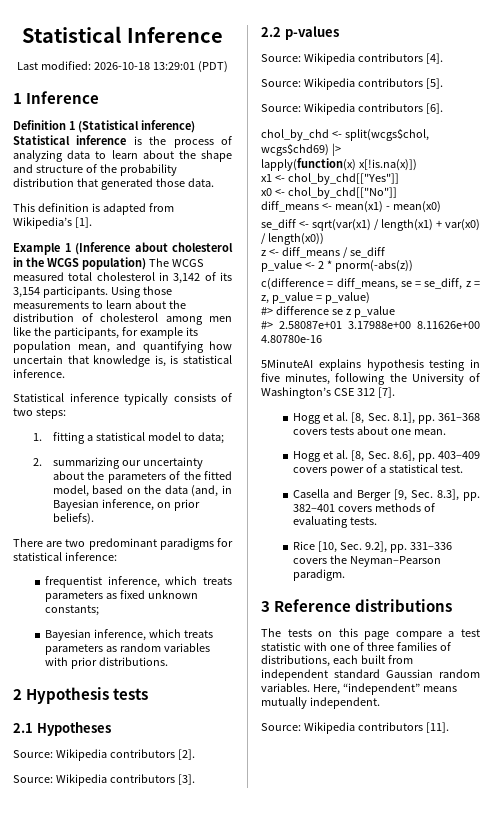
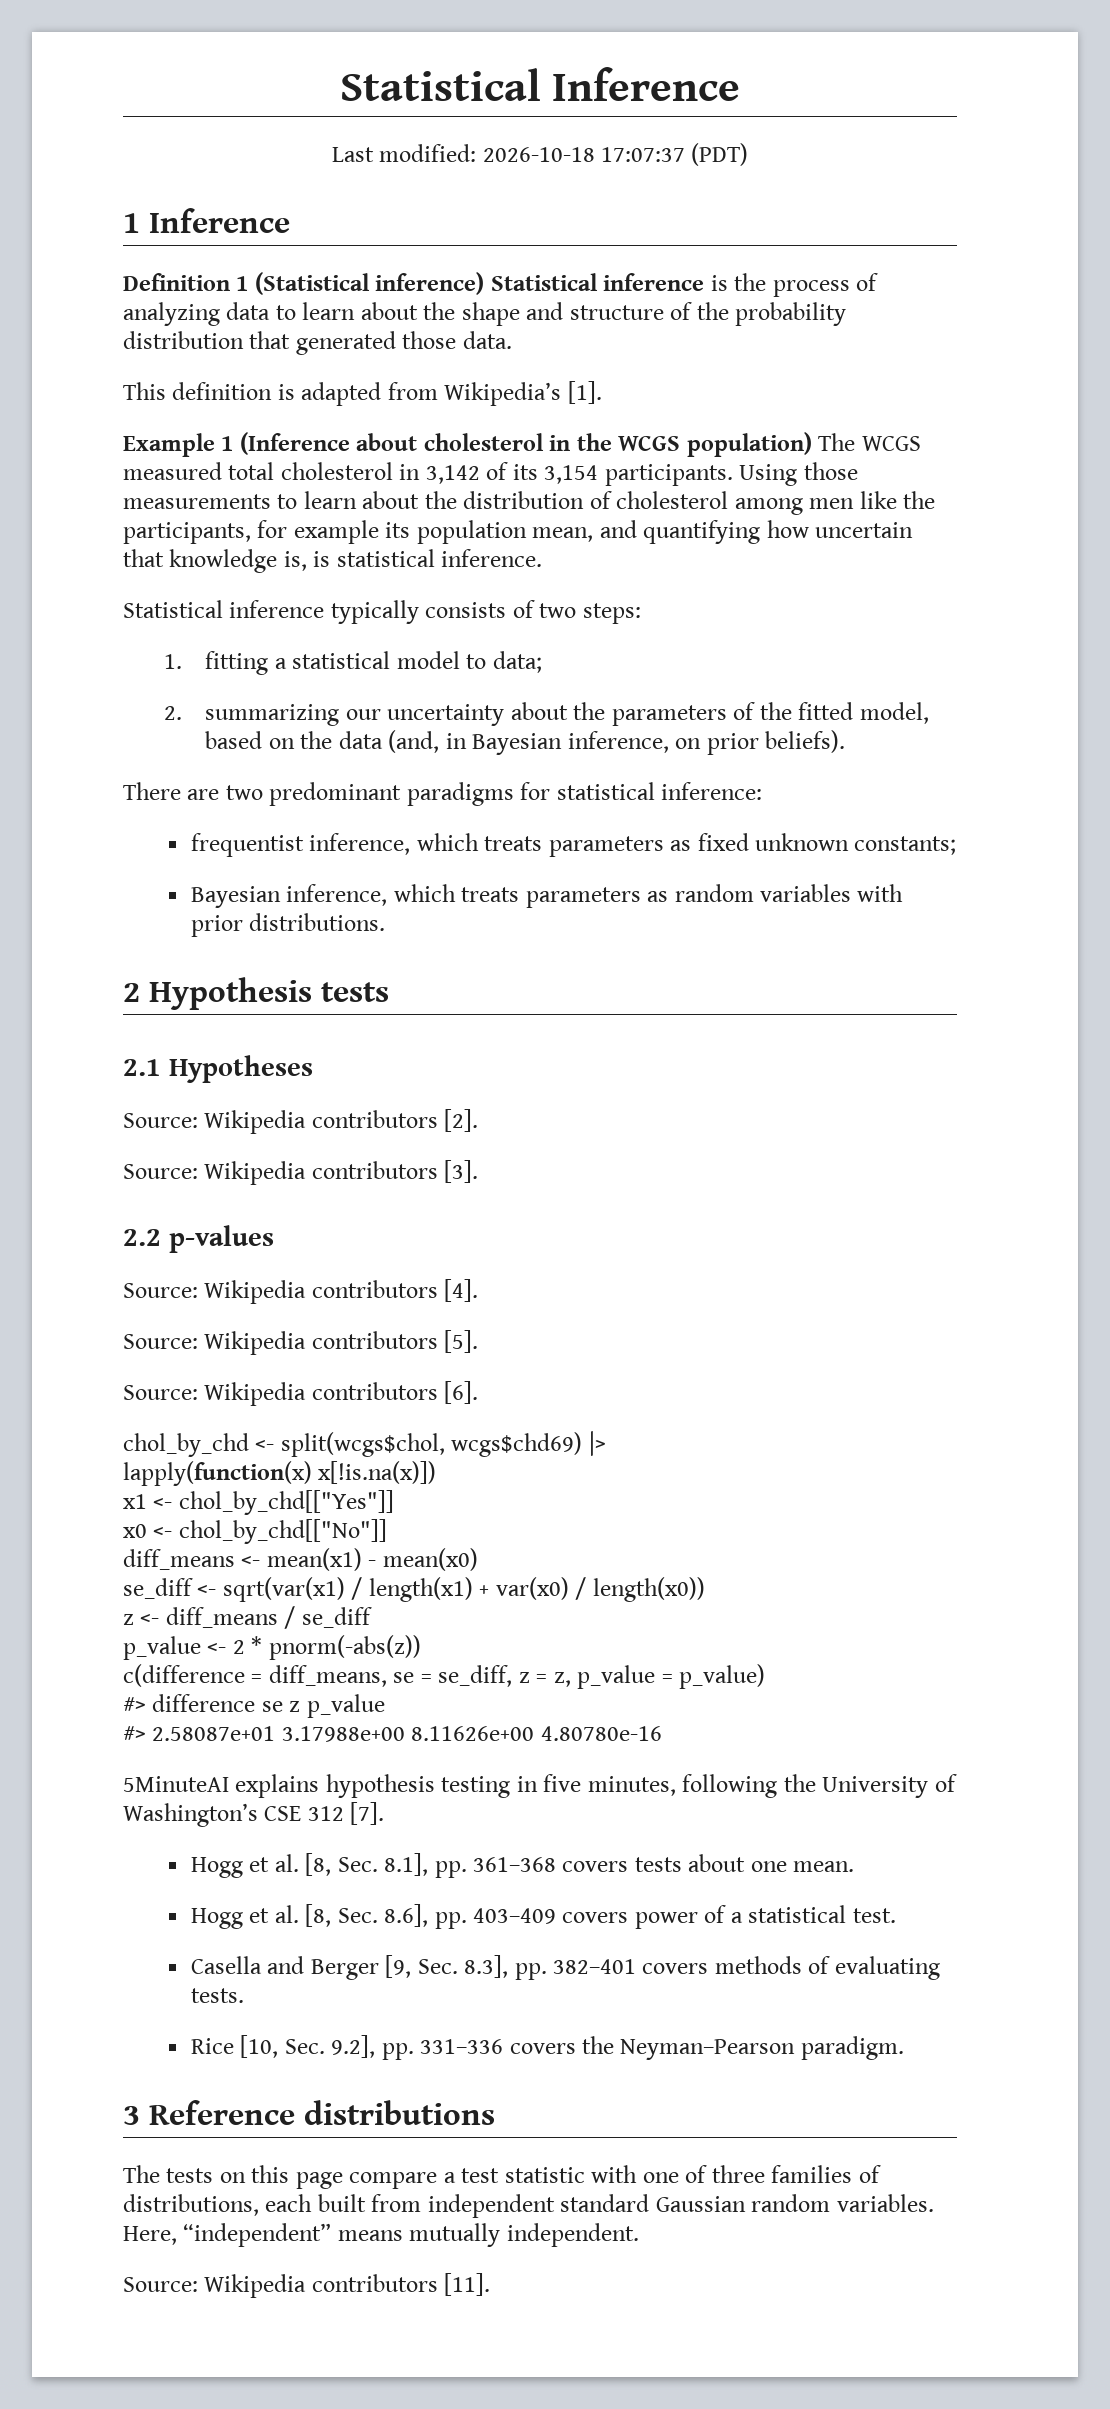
- Last modified: 2026-10-18 13:29:01 (PDT)
+ Last modified: 2026-10-18 17:07:37 (PDT)

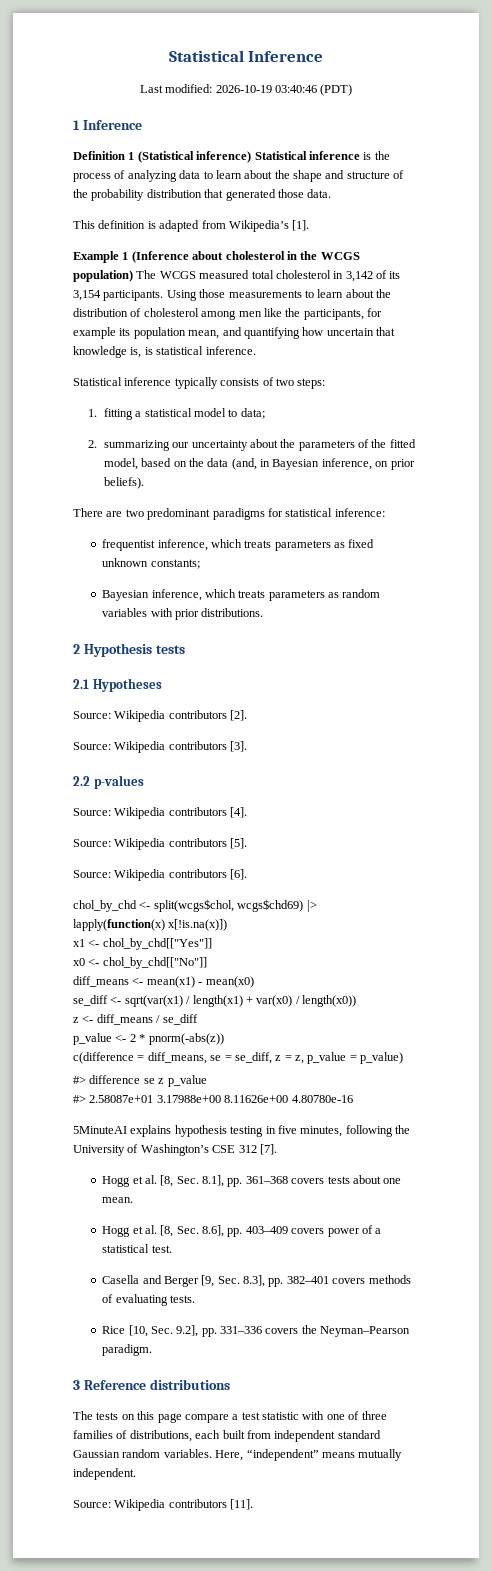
- Last modified: 2026-10-18 17:07:37 (PDT)
+ Last modified: 2026-10-19 03:40:46 (PDT)

